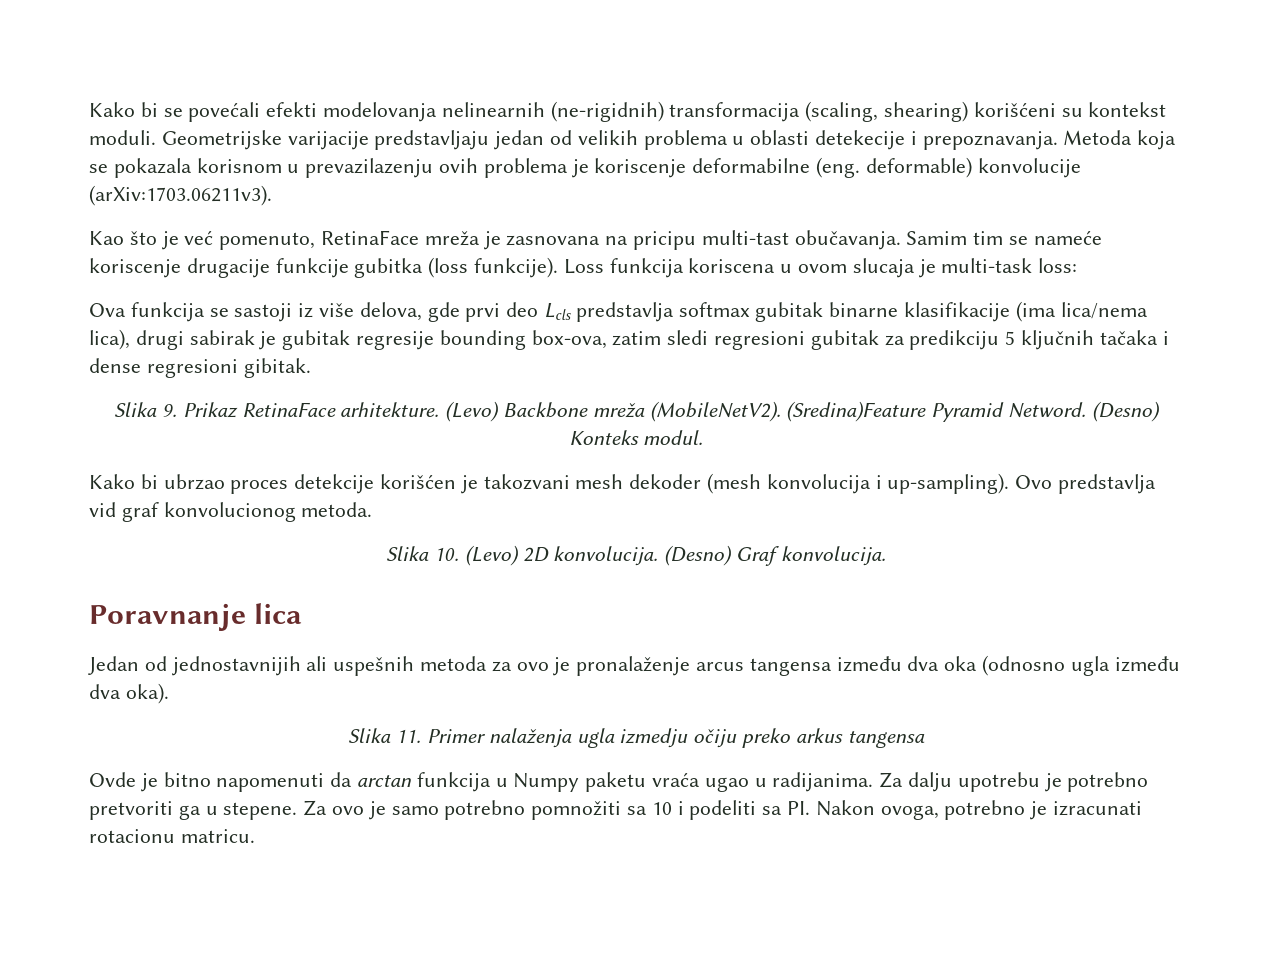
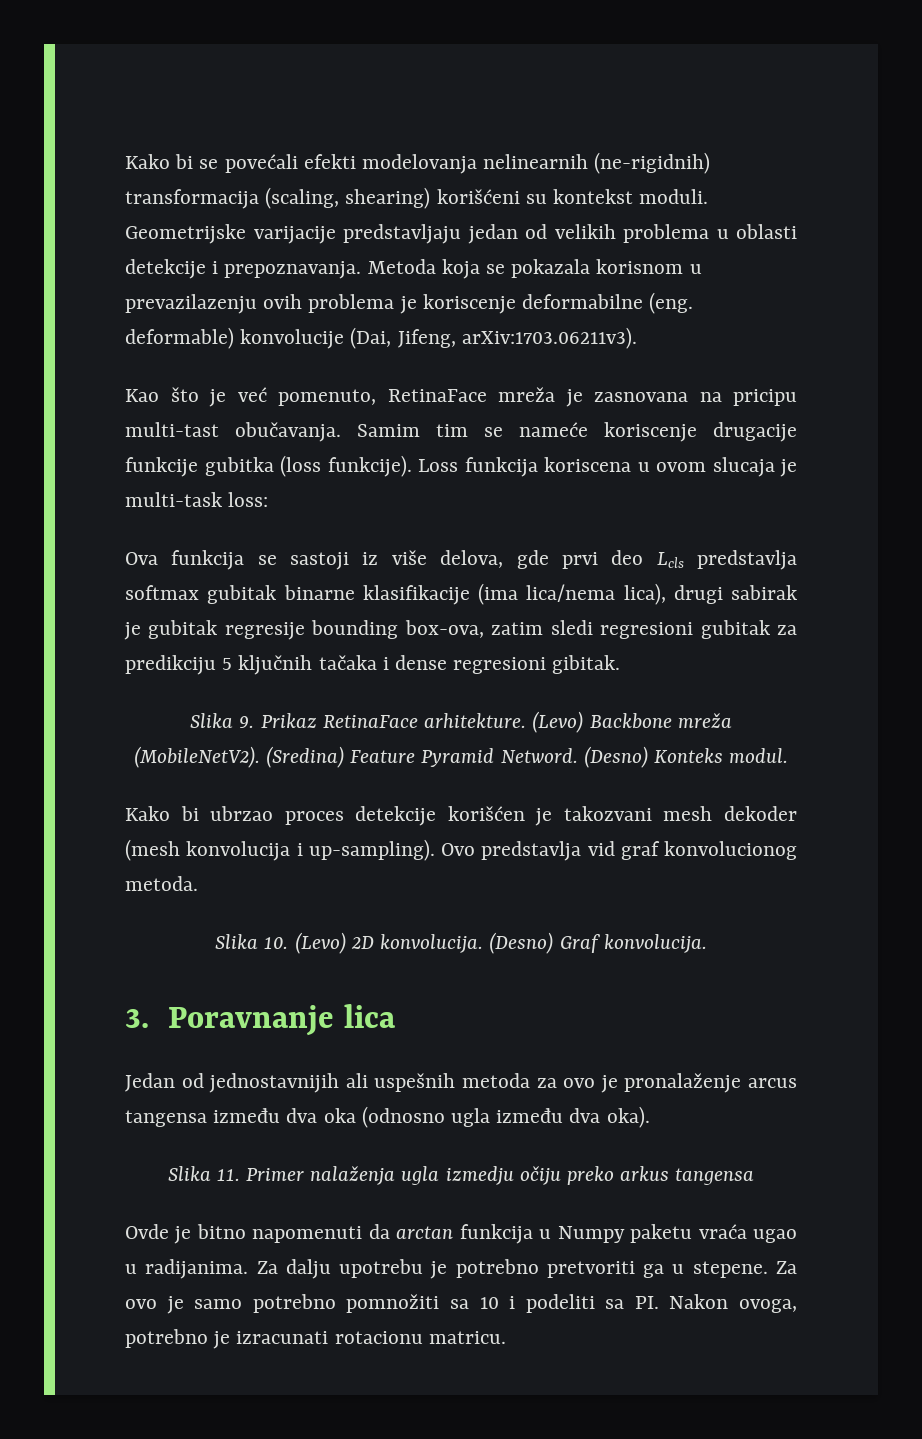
- Geometrijske varijacije predstavljaju jedan od velikih problema u oblasti detekecije i prepoznavanja.
+ Geometrijske varijacije predstavljaju jedan od velikih problema u oblasti detekcije i prepoznavanja.
- Metoda koja se pokazala korisnom u prevazilazenju ovih problema je koriscenje deformabilne (eng. deformable) konvolucije (arXiv:1703.06211v3).
+ Metoda koja se pokazala korisnom u prevazilazenju ovih problema je koriscenje deformabilne (eng. deformable) konvolucije (Dai, Jifeng, arXiv:1703.06211v3).
- (Sredina)Feature Pyramid Netword.
+ (Sredina) Feature Pyramid Netword.
- Poravnanje lica
+ 3. Poravnanje lica

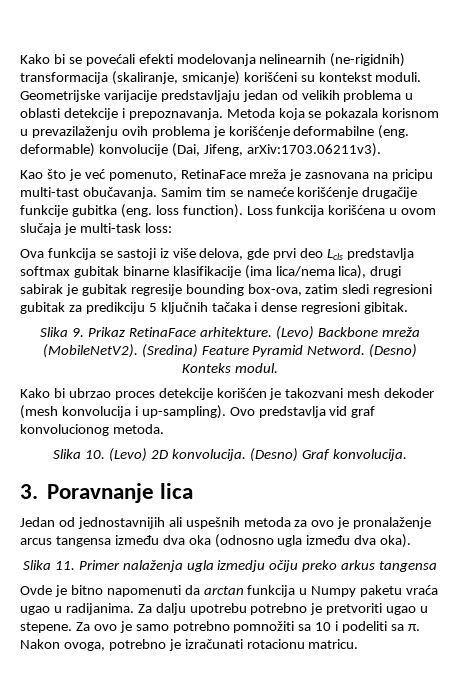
- Kako bi se povećali efekti modelovanja nelinearnih (ne-rigidnih) transformacija (scaling, shearing) korišćeni su kontekst moduli.
+ Kako bi se povećali efekti modelovanja nelinearnih (ne-rigidnih) transformacija (skaliranje, smicanje) korišćeni su kontekst moduli.
- Metoda koja se pokazala korisnom u prevazilazenju ovih problema je koriscenje deformabilne (eng. deformable) konvolucije (Dai, Jifeng, arXiv:1703.06211v3).
+ Metoda koja se pokazala korisnom u prevazilaženju ovih problema je korišćenje deformabilne (eng. deformable) konvolucije (Dai, Jifeng, arXiv:1703.06211v3).
- Samim tim se nameće koriscenje drugacije funkcije gubitka (loss funkcije).
+ Samim tim se nameće korišćenje drugačije funkcije gubitka (eng. loss function).
- Loss funkcija koriscena u ovom slucaja je multi-task loss:
+ Loss funkcija korišćena u ovom slučaja je multi-task loss:
- Za dalju upotrebu je potrebno pretvoriti ga u stepene.
+ Za dalju upotrebu potrebno je pretvoriti ugao u stepene.
- Za ovo je samo potrebno pomnožiti sa 10 i podeliti sa PI. Nakon ovoga, potrebno je izracunati rotacionu matricu.
+ Za ovo je samo potrebno pomnožiti sa 10 i podeliti sa π. Nakon ovoga, potrebno je izračunati rotacionu matricu.

